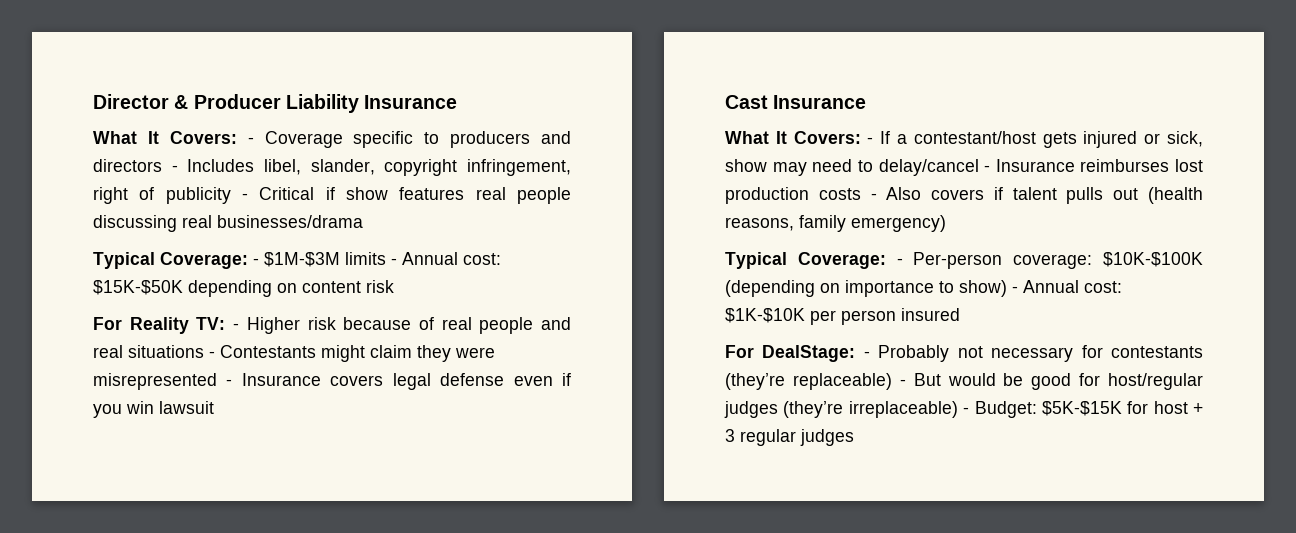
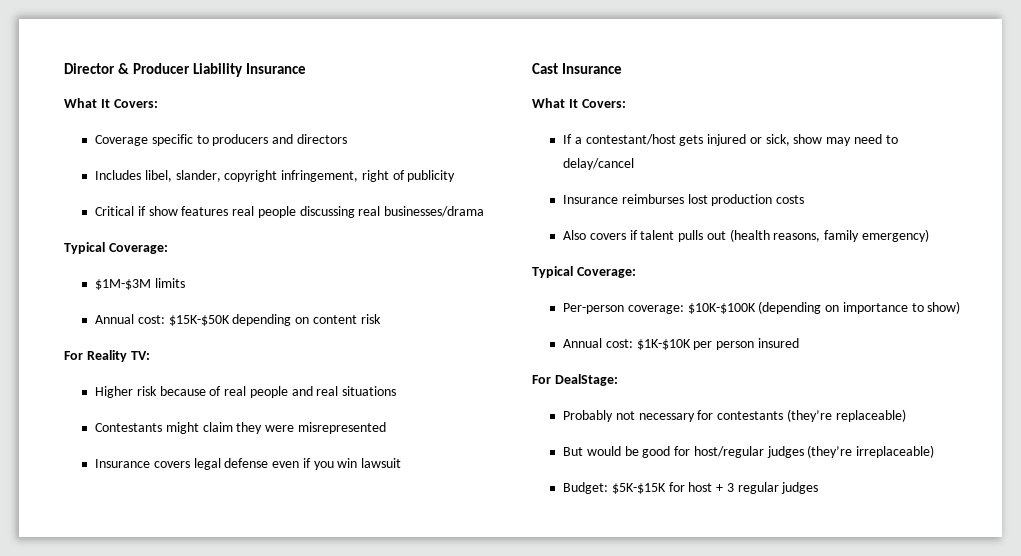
  Director & Producer Liability Insurance
- What It Covers: - Coverage specific to producers and directors - Includes libel, slander, copyright infringement, right of publicity - Critical if show features real people discussing real businesses/drama
- Typical Coverage: - $1M-$3M limits - Annual cost: $15K-$50K depending on content risk
+ What It Covers:
+ Coverage specific to producers and directors
+ Includes libel, slander, copyright infringement, right of publicity
+ Critical if show features real people discussing real businesses/drama
+ Typical Coverage:
+ $1M-$3M limits
+ Annual cost: $15K-$50K depending on content risk
- For Reality TV: - Higher risk because of real people and real situations - Contestants might claim they were misrepresented - Insurance covers legal defense even if you win lawsuit
+ For Reality TV:
+ Higher risk because of real people and real situations
+ Contestants might claim they were misrepresented
+ Insurance covers legal defense even if you win lawsuit
  Cast Insurance
- What It Covers: - If a contestant/host gets injured or sick, show may need to delay/cancel - Insurance reimburses lost production costs - Also covers if talent pulls out (health reasons, family emergency)
- Typical Coverage: - Per-person coverage: $10K-$100K (depending on importance to show) - Annual cost: $1K-$10K per person insured
+ What It Covers:
+ If a contestant/host gets injured or sick, show may need to delay/cancel
+ Insurance reimburses lost production costs
+ Also covers if talent pulls out (health reasons, family emergency)
+ Typical Coverage:
+ Per-person coverage: $10K-$100K (depending on importance to show)
+ Annual cost: $1K-$10K per person insured
- For DealStage: - Probably not necessary for contestants (they’re replaceable) - But would be good for host/regular judges (they’re irreplaceable) - Budget: $5K-$15K for host + 3 regular judges
+ For DealStage:
+ Probably not necessary for contestants (they’re replaceable)
+ But would be good for host/regular judges (they’re irreplaceable)
+ Budget: $5K-$15K for host + 3 regular judges

